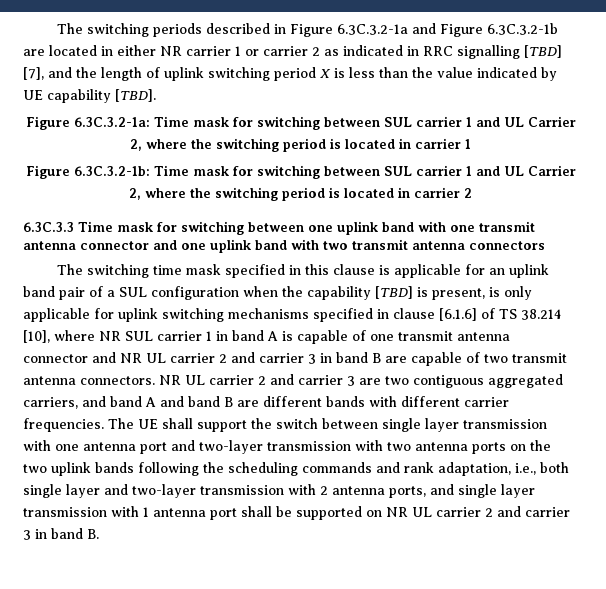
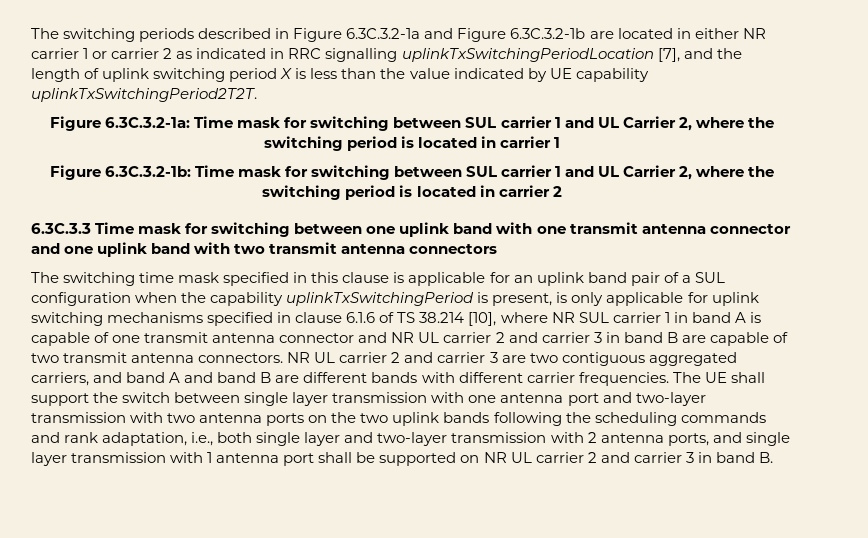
- The switching periods described in Figure 6.3C.3.2-1a and Figure 6.3C.3.2-1b are located in either NR carrier 1 or carrier 2 as indicated in RRC signalling [TBD] [7], and the length of uplink switching period X is less than the value indicated by UE capability [TBD].
+ The switching periods described in Figure 6.3C.3.2-1a and Figure 6.3C.3.2-1b are located in either NR carrier 1 or carrier 2 as indicated in RRC signalling uplinkTxSwitchingPeriodLocation [7], and the length of uplink switching period X is less than the value indicated by UE capability uplinkTxSwitchingPeriod2T2T.
- The switching time mask specified in this clause is applicable for an uplink band pair of a SUL configuration when the capability [TBD] is present, is only applicable for uplink switching mechanisms specified in clause [6.1.6] of TS 38.214 [10], where NR SUL carrier 1 in band A is capable of one transmit antenna connector and NR UL carrier 2 and carrier 3 in band B are capable of two transmit antenna connectors.
+ The switching time mask specified in this clause is applicable for an uplink band pair of a SUL configuration when the capability uplinkTxSwitchingPeriod is present, is only applicable for uplink switching mechanisms specified in clause 6.1.6 of TS 38.214 [10], where NR SUL carrier 1 in band A is capable of one transmit antenna connector and NR UL carrier 2 and carrier 3 in band B are capable of two transmit antenna connectors.

